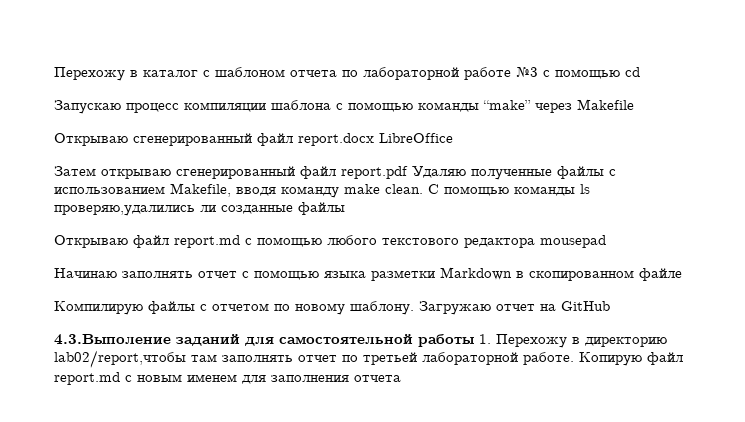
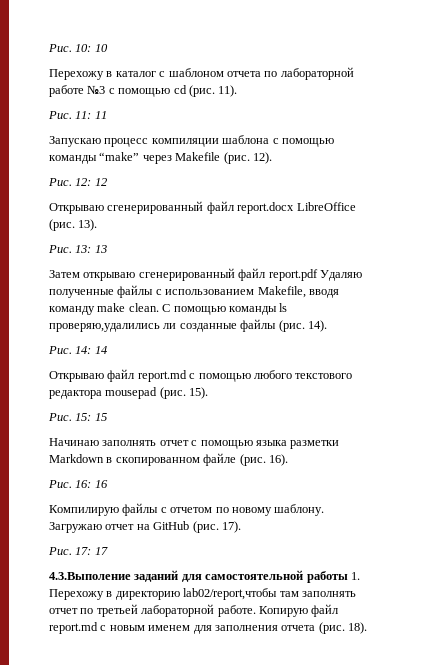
+ Рис. 10: 10
- Перехожу в каталог с шаблоном отчета по лабораторной работе №3 с помощью cd
+ Перехожу в каталог с шаблоном отчета по лабораторной работе №3 с помощью cd (рис. 11).
+ Рис. 11: 11
- Запускаю процесс компиляции шаблона с помощью команды “make” через Makefile
+ Запускаю процесс компиляции шаблона с помощью команды “make” через Makefile (рис. 12).
+ Рис. 12: 12
- Открываю сгенерированный файл report.docx LibreOffice
+ Открываю сгенерированный файл report.docx LibreOffice (рис. 13).
+ Рис. 13: 13
- С помощью команды ls проверяю,удалились ли созданные файлы
+ С помощью команды ls проверяю,удалились ли созданные файлы (рис. 14).
+ Рис. 14: 14
- Открываю файл report.md с помощью любого текстового редактора mousepad
+ Открываю файл report.md с помощью любого текстового редактора mousepad (рис. 15).
+ Рис. 15: 15
- Начинаю заполнять отчет с помощью языка разметки Markdown в скопированном файле
+ Начинаю заполнять отчет с помощью языка разметки Markdown в скопированном файле (рис. 16).
+ Рис. 16: 16
- Загружаю отчет на GitHub
+ Загружаю отчет на GitHub (рис. 17).
+ Рис. 17: 17
- Копирую файл report.md с новым именем для заполнения отчета
+ Копирую файл report.md с новым именем для заполнения отчета (рис. 18).

